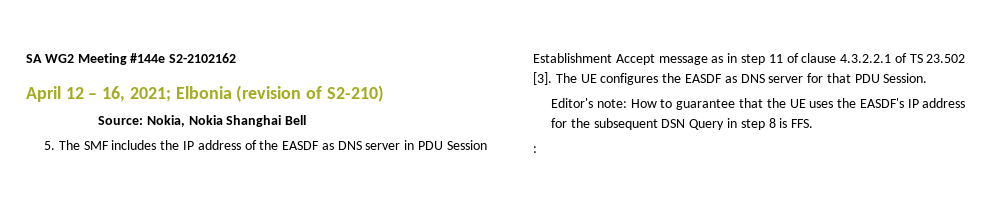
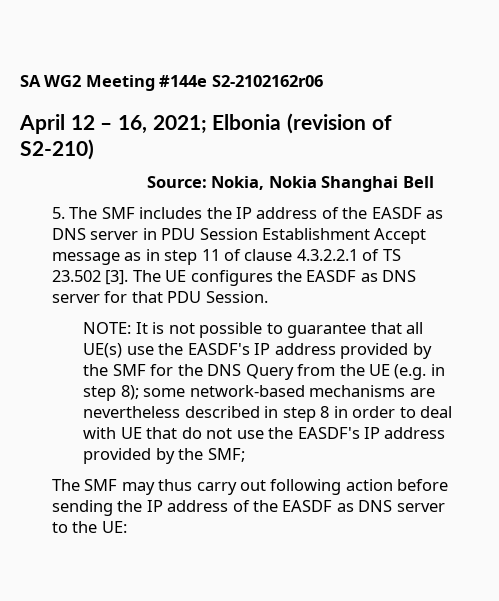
- SA WG2 Meeting #144e S2-2102162
+ SA WG2 Meeting #144e S2-2102162r06
- Editor's note: How to guarantee that the UE uses the EASDF's IP address for the subsequent DSN Query in step 8 is FFS.
- :
+ NOTE: It is not possible to guarantee that all UE(s) use the EASDF's IP address provided by the SMF for the DNS Query from the UE (e.g. in step 8); some network-based mechanisms are nevertheless described in step 8 in order to deal with UE that do not use the EASDF's IP address provided by the SMF;
+ The SMF may thus carry out following action before sending the IP address of the EASDF as DNS server to the UE:

